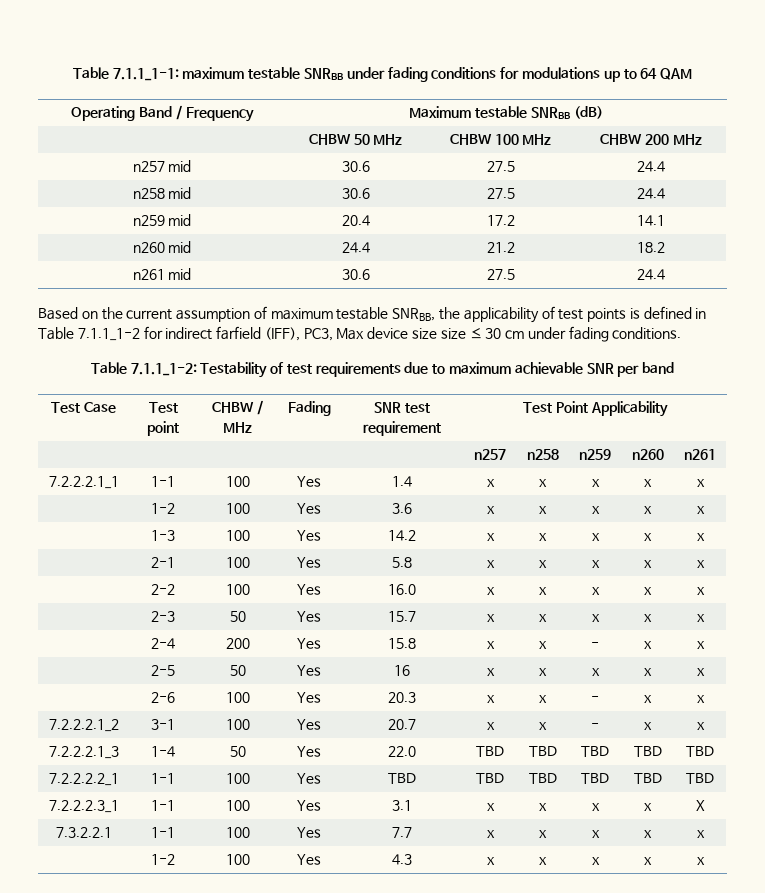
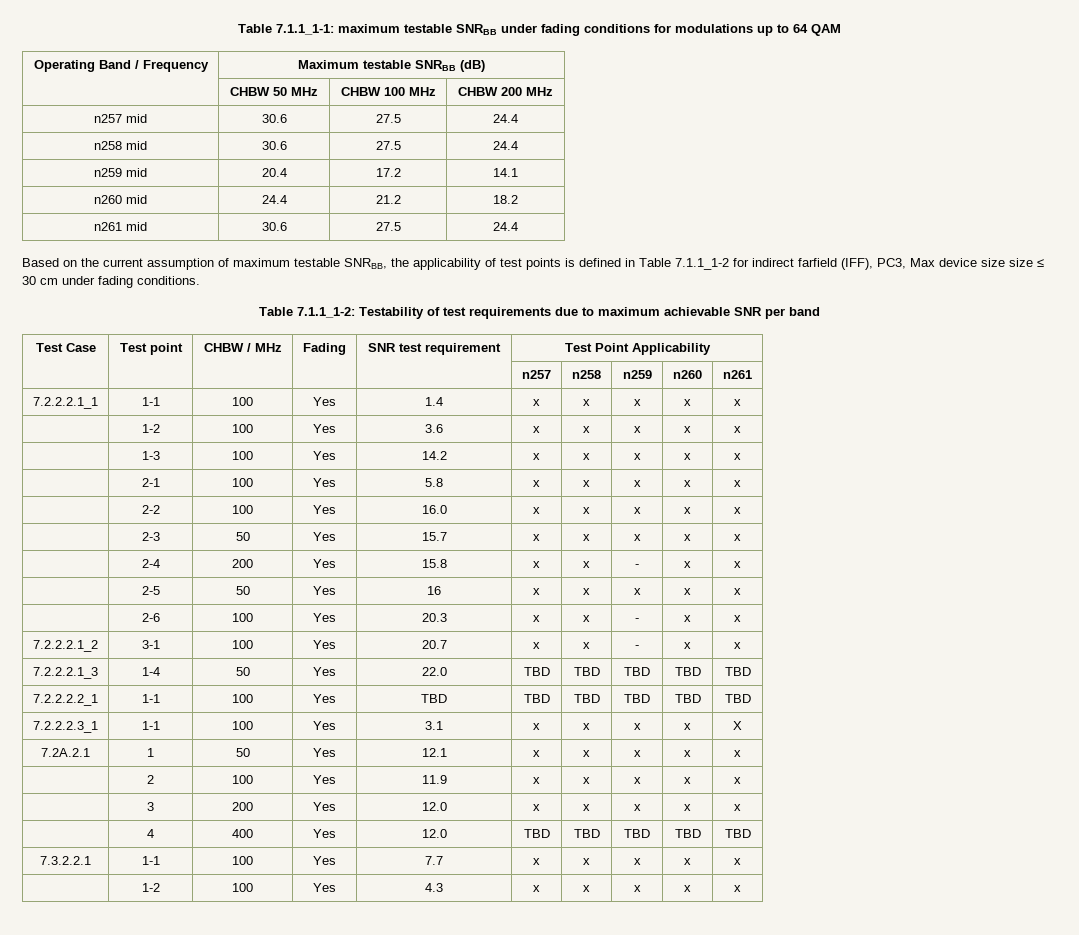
+ 7.2A.2.1 | 1 | 50 | Yes | 12.1 | x | x | x | x | x
+ | 2 | 100 | Yes | 11.9 | x | x | x | x | x
+ | 3 | 200 | Yes | 12.0 | x | x | x | x | x
+ | 4 | 400 | Yes | 12.0 | TBD | TBD | TBD | TBD | TBD

